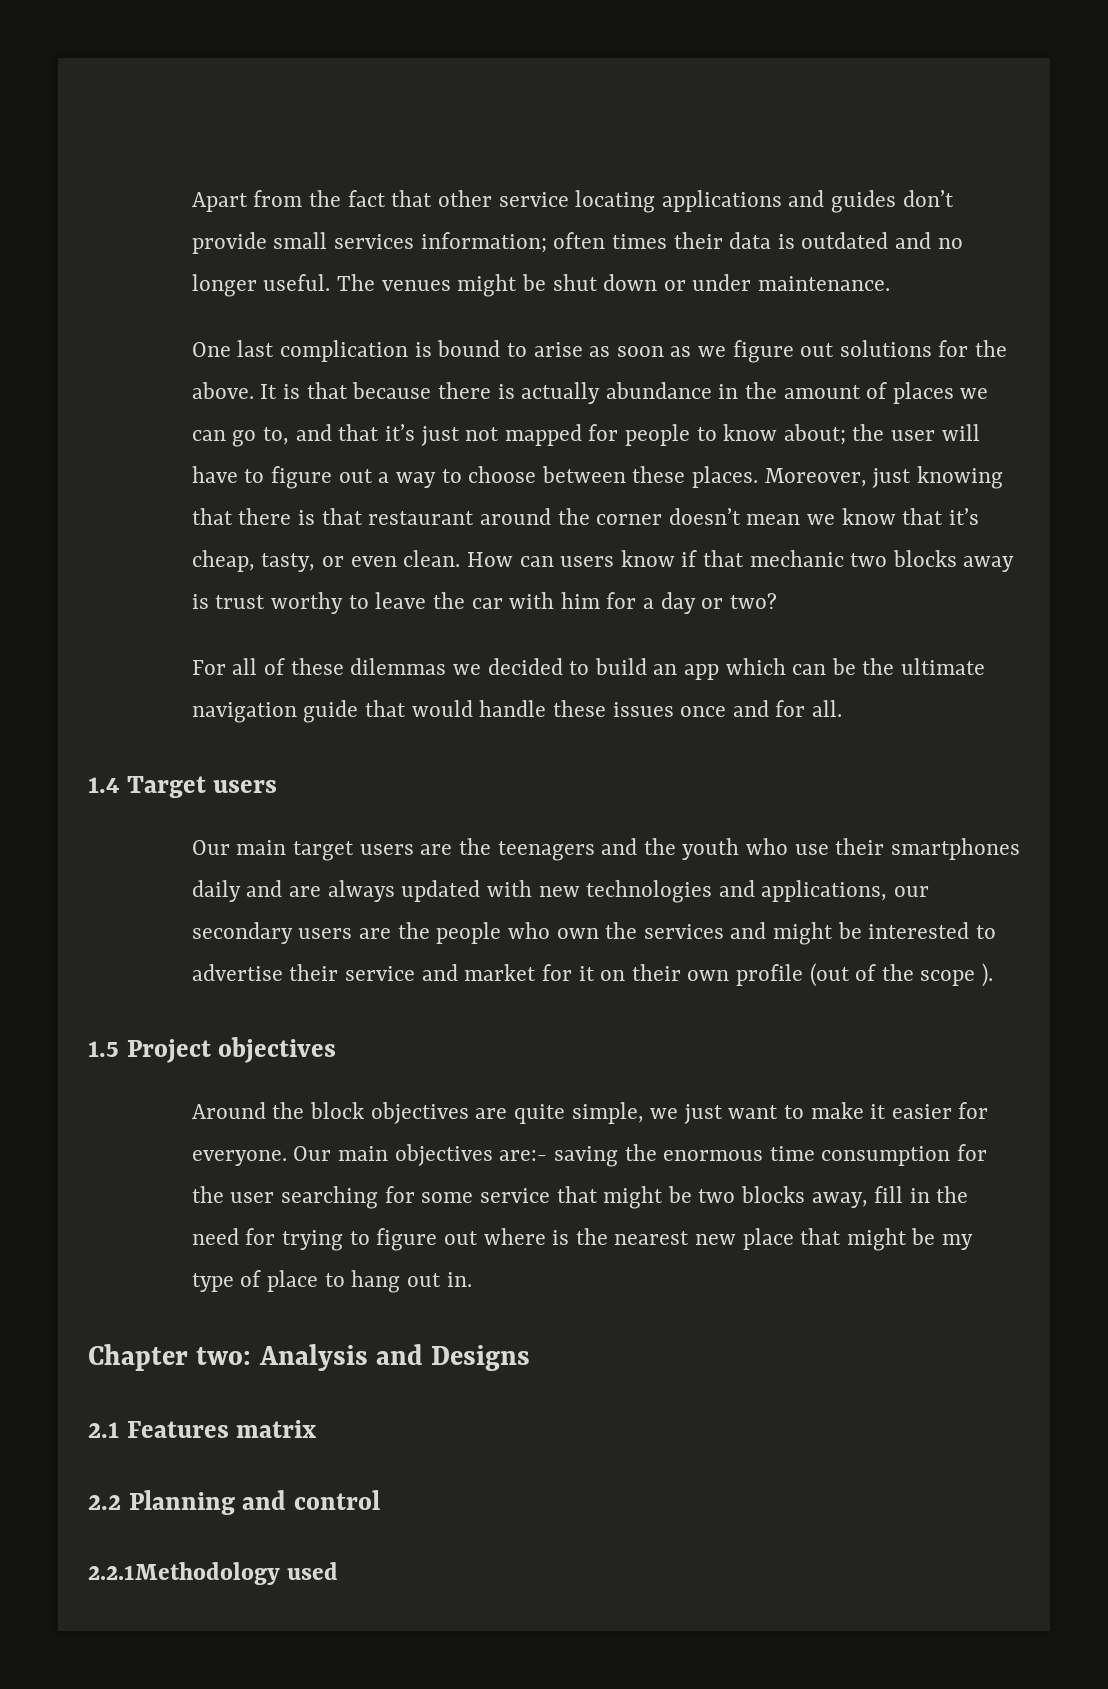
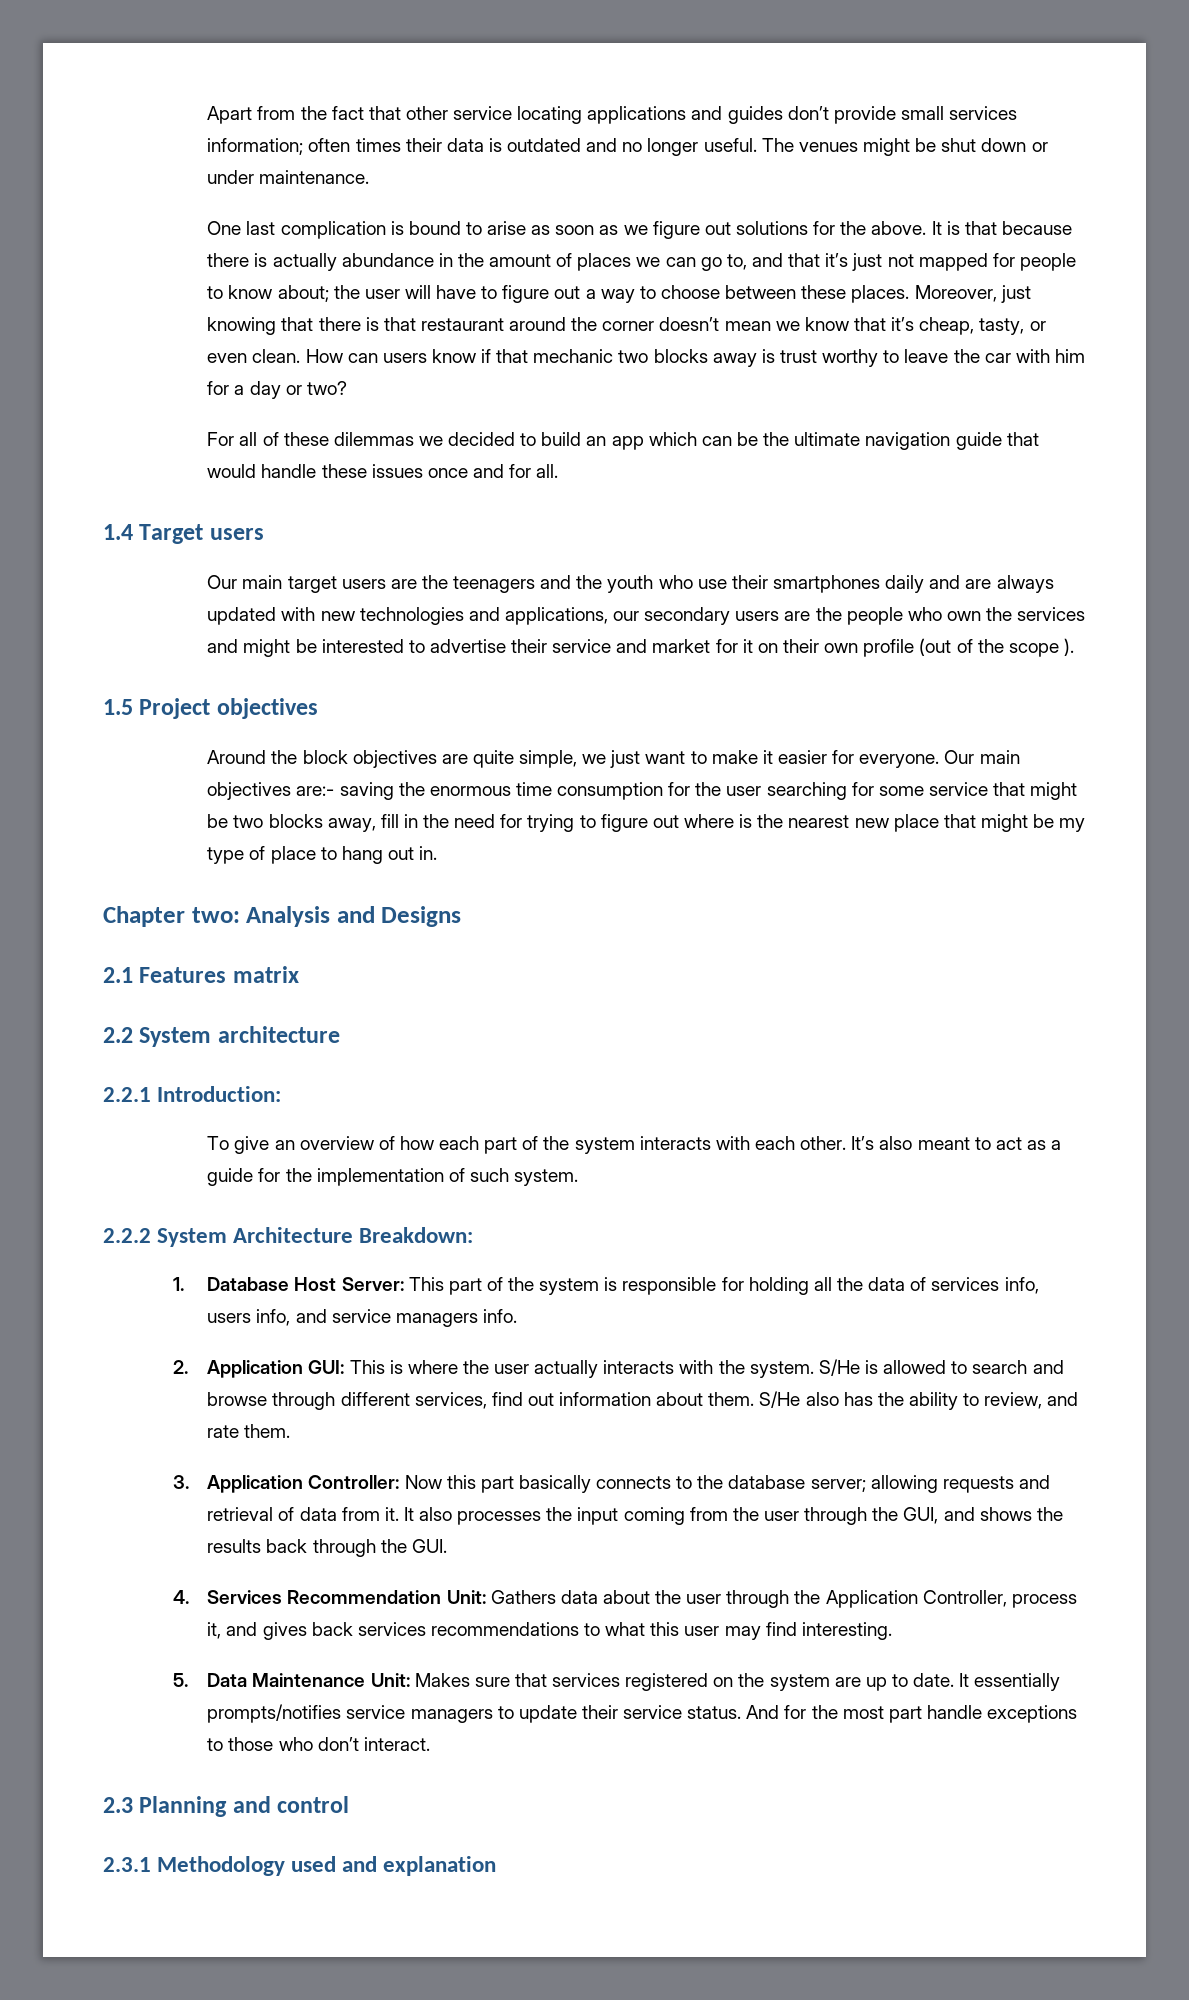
- 2.2 Planning and control
- 2.2.1Methodology used
+ 2.2 System architecture
+ 2.2.1 Introduction:
+ To give an overview of how each part of the system interacts with each other. It’s also meant to act as a guide for the implementation of such system.
+ 2.2.2 System Architecture Breakdown:
+ 1. Database Host Server: This part of the system is responsible for holding all the data of services info, users info, and service managers info.
+ 2. Application GUI: This is where the user actually interacts with the system. S/He is allowed to search and browse through different services, find out information about them. S/He also has the ability to review, and rate them.
+ 3. Application Controller: Now this part basically connects to the database server; allowing requests and retrieval of data from it. It also processes the input coming from the user through the GUI, and shows the results back through the GUI.
+ 4. Services Recommendation Unit: Gathers data about the user through the Application Controller, process it, and gives back services recommendations to what this user may find interesting.
+ 5. Data Maintenance Unit: Makes sure that services registered on the system are up to date. It essentially prompts/notifies service managers to update their service status. And for the most part handle exceptions to those who don’t interact.
+ 2.3 Planning and control
+ 2.3.1 Methodology used and explanation

